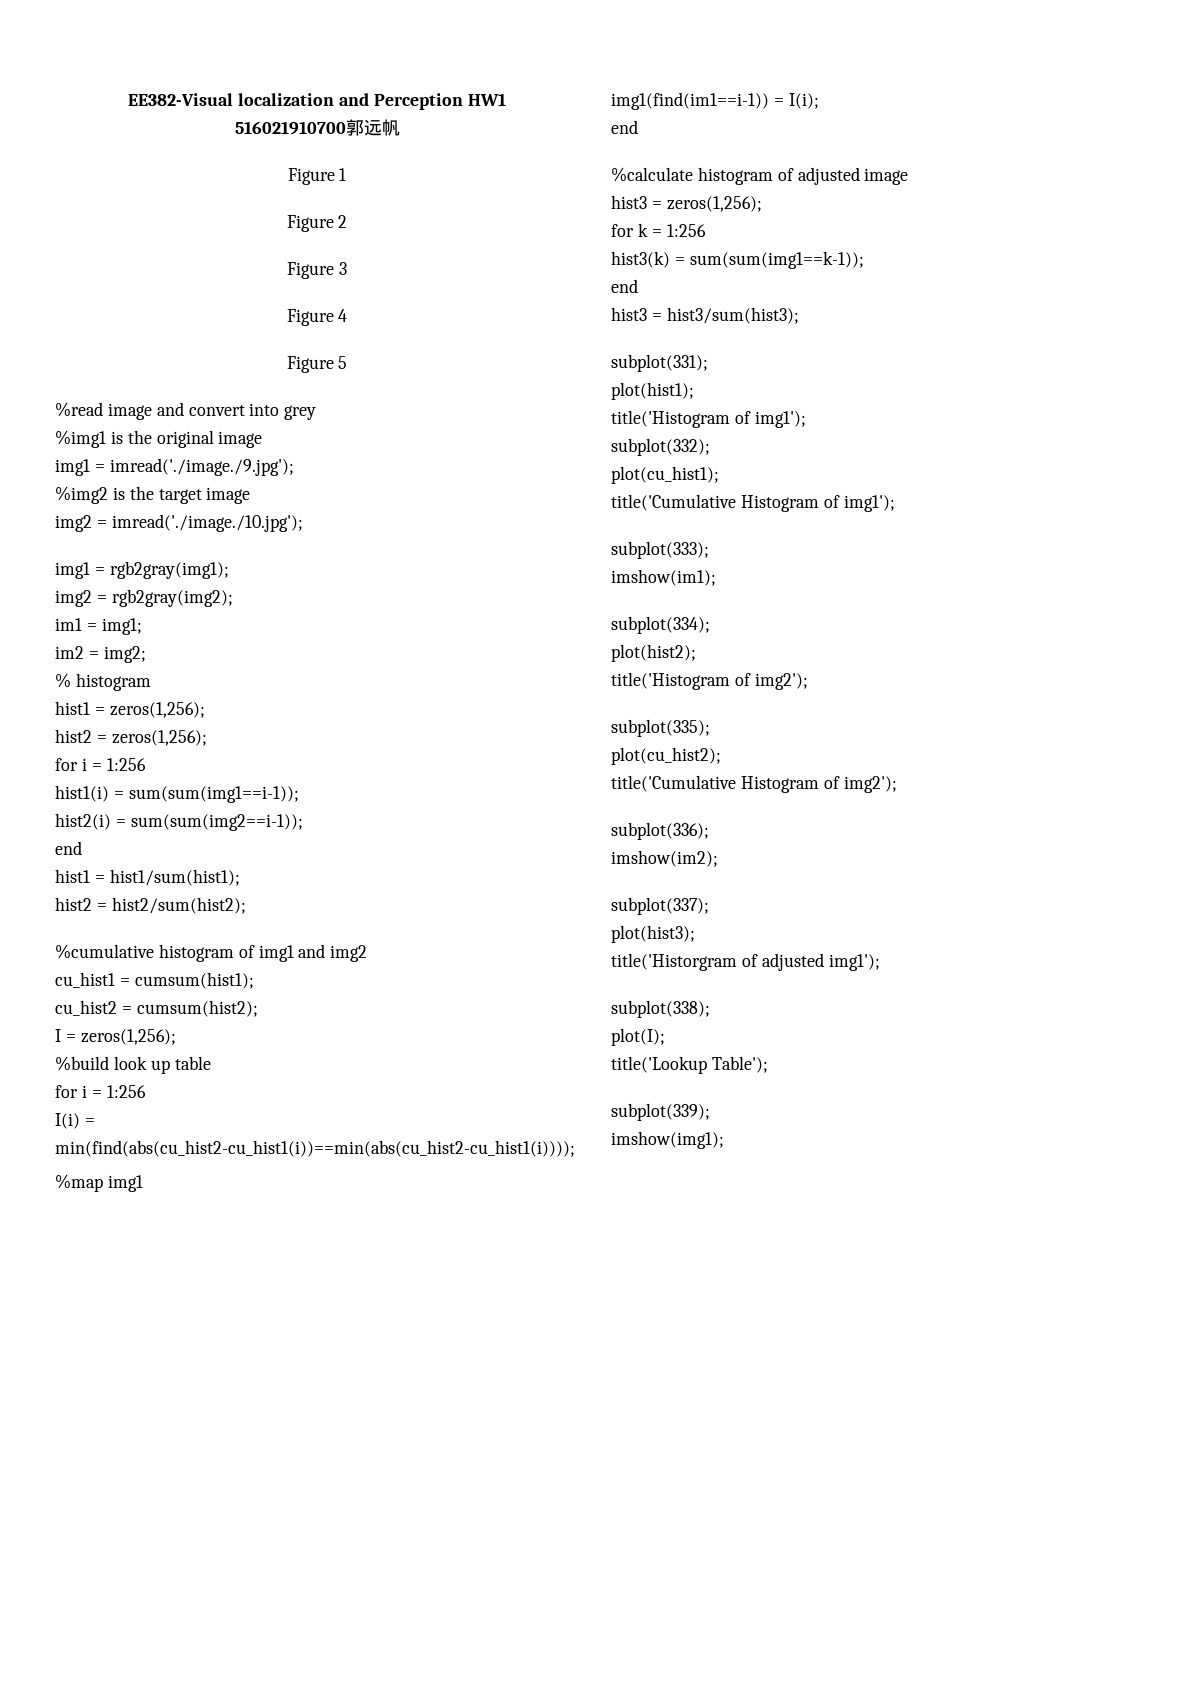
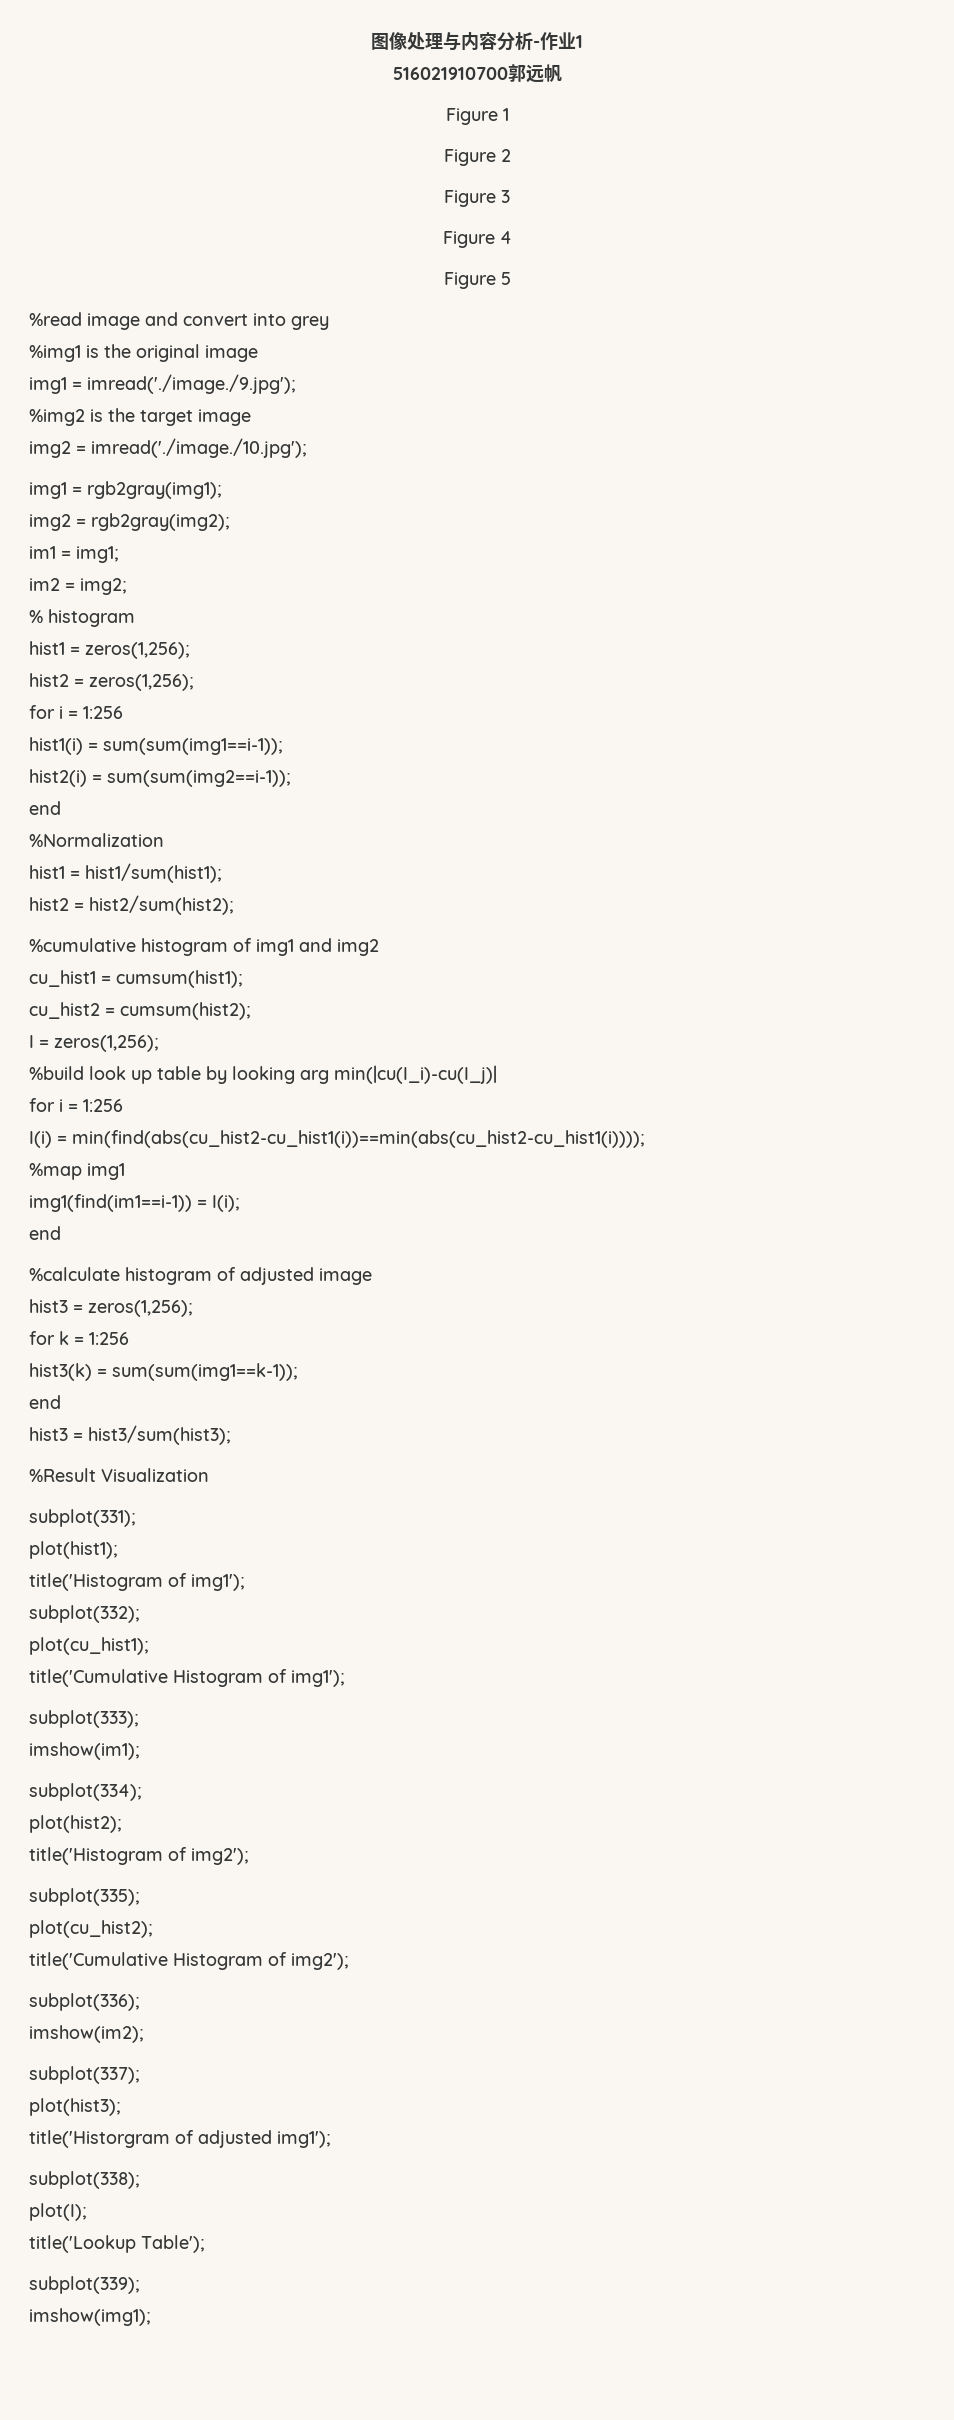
- EE382-Visual localization and Perception HW1
+ 图像处理与内容分析-作业1
+ %Normalization
- %build look up table
+ %build look up table by looking arg min(|cu(I_i)-cu(I_j)|
+ %Result Visualization

